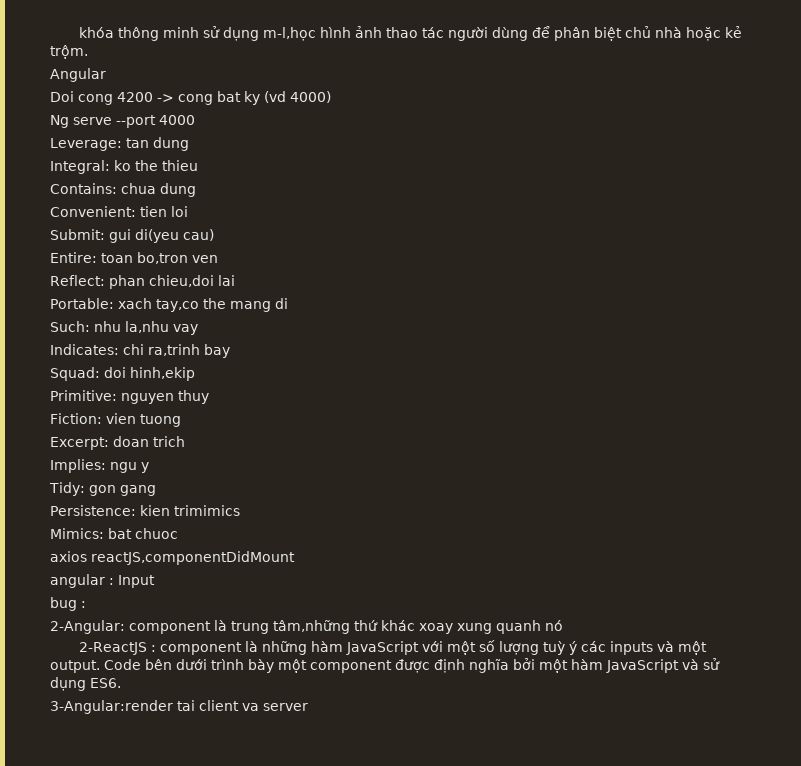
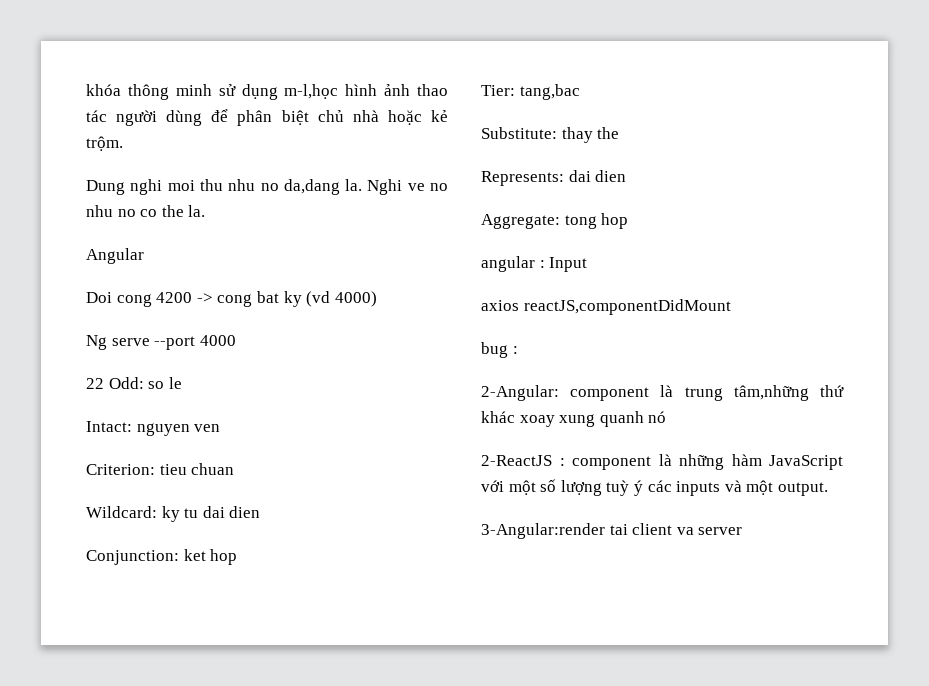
+ Dung nghi moi thu nhu no da,dang la. Nghi ve no nhu no co the la.
- Leverage: tan dung
- Integral: ko the thieu
- Contains: chua dung
- Convenient: tien loi
- Submit: gui di(yeu cau)
- Entire: toan bo,tron ven
- Reflect: phan chieu,doi lai
- Portable: xach tay,co the mang di
- Such: nhu la,nhu vay
- Indicates: chi ra,trinh bay
- Squad: doi hinh,ekip
- Primitive: nguyen thuy
- Fiction: vien tuong
- Excerpt: doan trich
- Implies: ngu y
- Tidy: gon gang
- Persistence: kien trimimics
- Mimics: bat chuoc
- axios reactJS,componentDidMount
+ 22 Odd: so le
+ Intact: nguyen ven
+ Criterion: tieu chuan
+ Wildcard: ky tu dai dien
+ Conjunction: ket hop
+ Tier: tang,bac
+ Substitute: thay the
+ Represents: dai dien
+ Aggregate: tong hop
+ axios reactJS,componentDidMount
- Code bên dưới trình bày một component được định nghĩa bởi một hàm JavaScript và sử dụng ES6.

